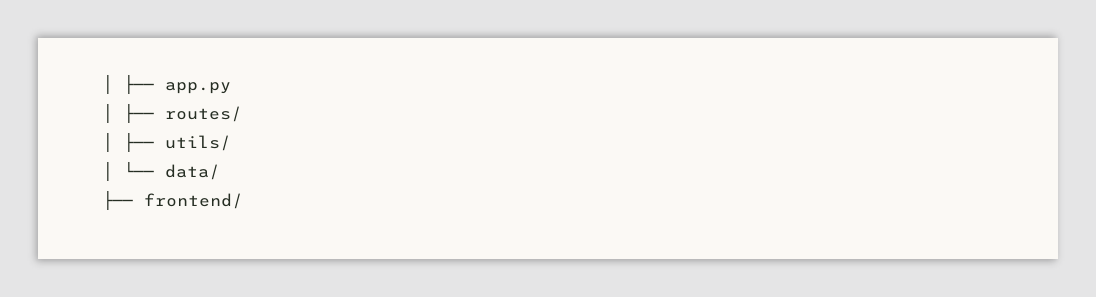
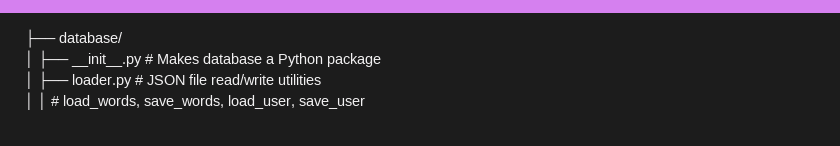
- │ ├── app.py
- │ ├── routes/
- │ ├── utils/
- │ └── data/
- ├── frontend/
+ ├── database/
+ │ ├── __init__.py # Makes database a Python package
+ │ ├── loader.py # JSON file read/write utilities
+ │ │ # load_words, save_words, load_user, save_user

